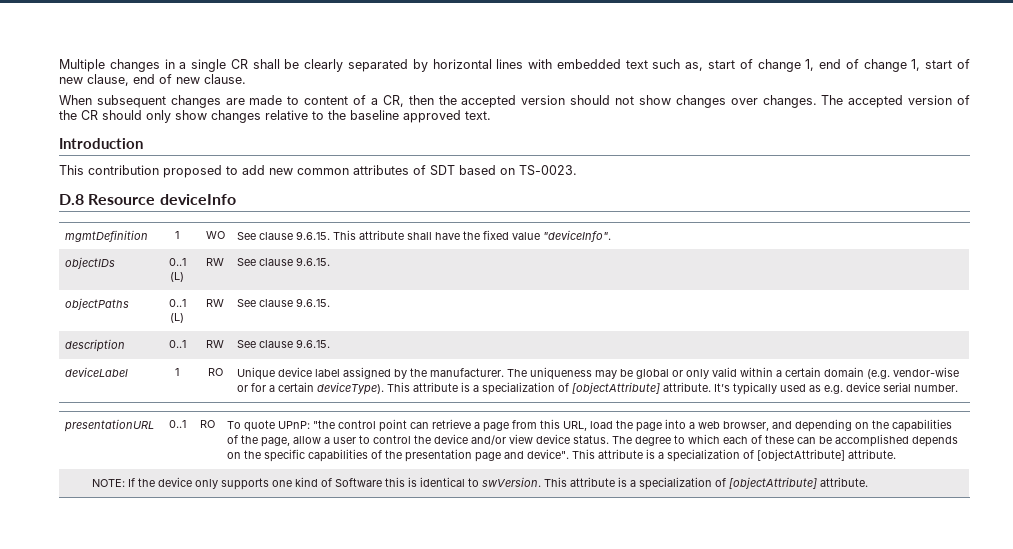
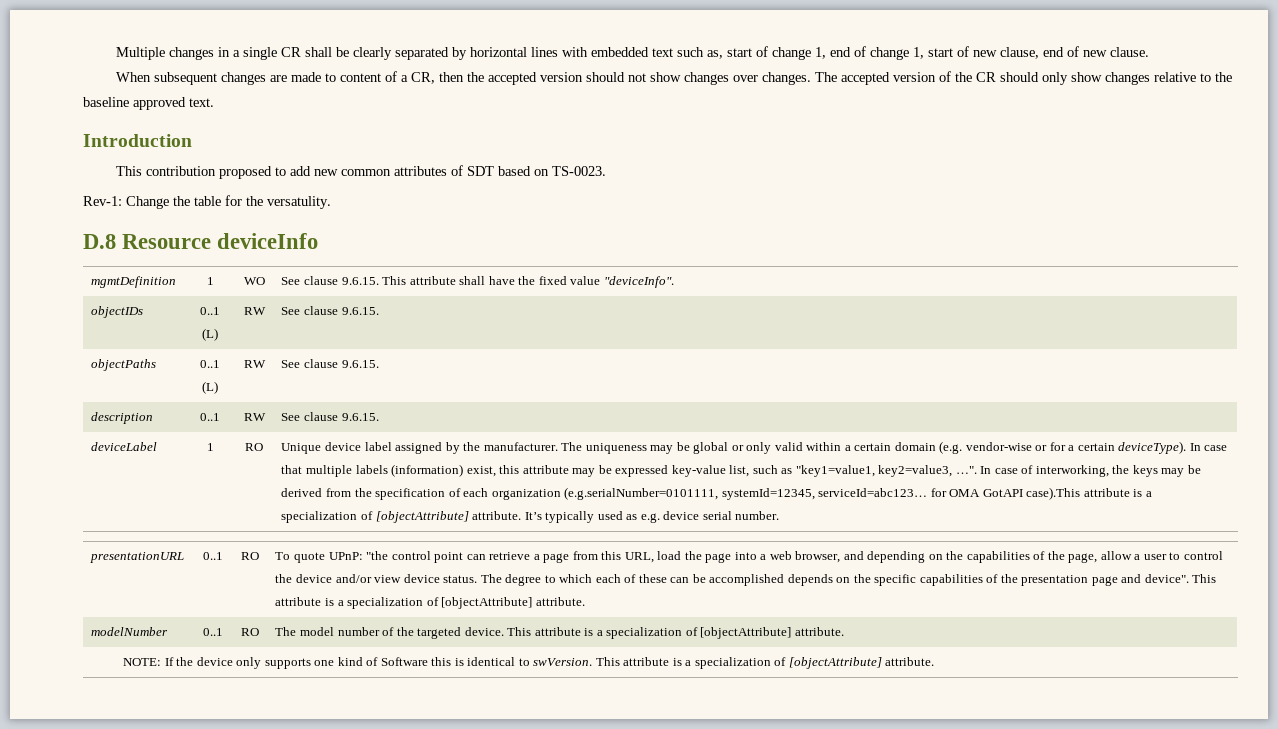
+ Rev-1: Change the table for the versatulity.
- The uniqueness may be global or only valid within a certain domain (e.g. vendor-wise or for a certain deviceType). This attribute is a specialization of [objectAttribute] attribute.
+ The uniqueness may be global or only valid within a certain domain (e.g. vendor-wise or for a certain deviceType). In case that multiple labels (information) exist, this attribute may be expressed key-value list, such as "key1=value1, key2=value3, …". In case of interworking, the keys may be derived from the specification of each organization (e.g.serialNumber=0101111, systemId=12345, serviceId=abc123… for OMA GotAPI case).This attribute is a specialization of [objectAttribute] attribute.
+ modelNumber | 0..1 | RO | The model number of the targeted device. This attribute is a specialization of [objectAttribute] attribute.

